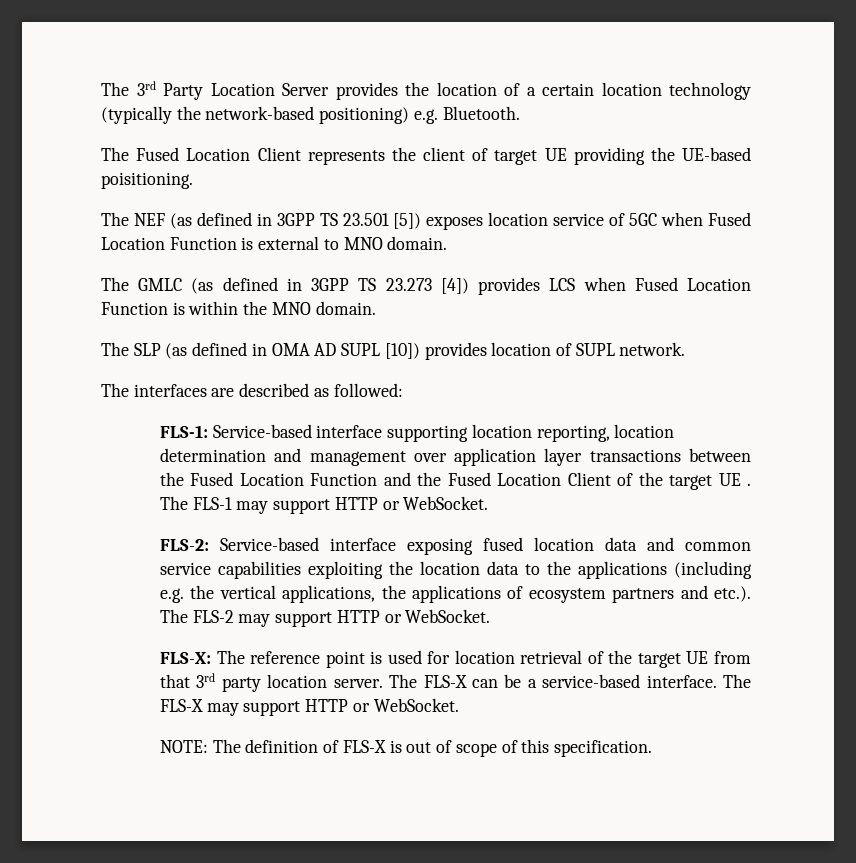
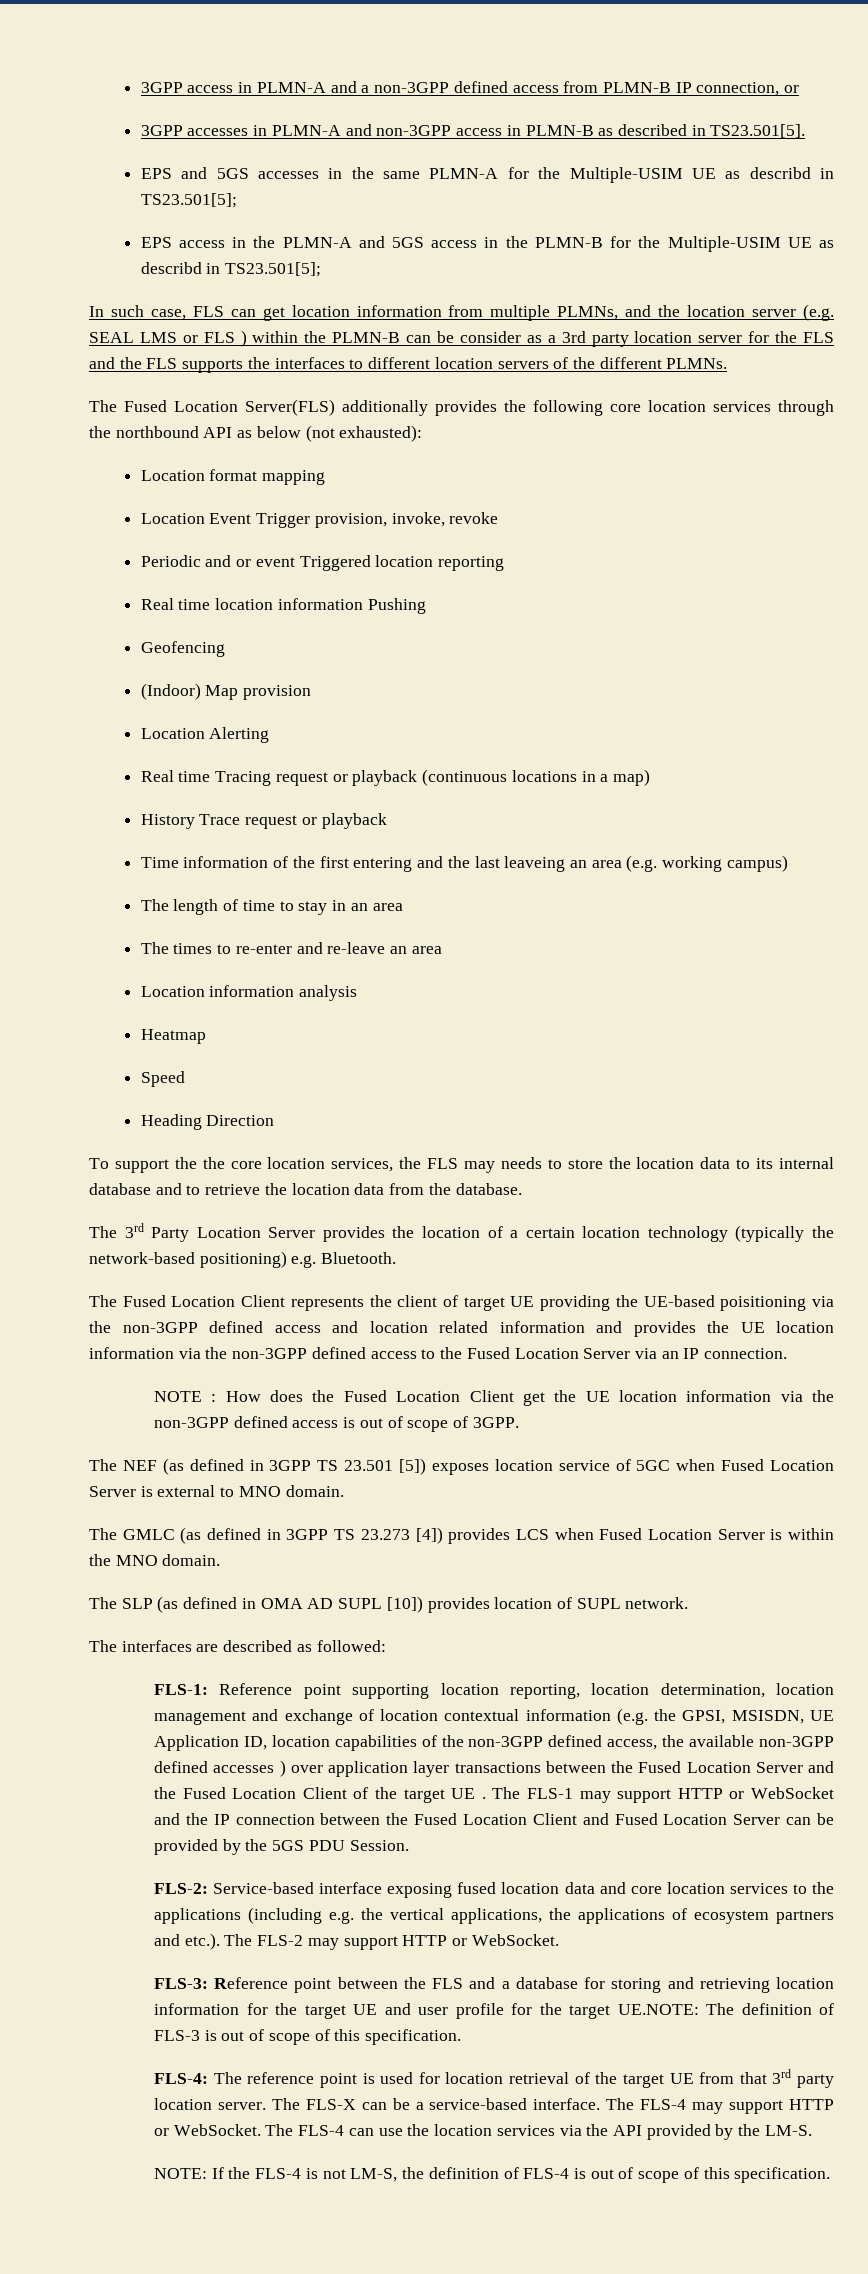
+ 3GPP access in PLMN-A and a non-3GPP defined access from PLMN-B IP connection, or
+ 3GPP accesses in PLMN-A and non-3GPP access in PLMN-B as described in TS23.501[5].
+ EPS and 5GS accesses in the same PLMN-A for the Multiple-USIM UE as describd in TS23.501[5];
+ EPS access in the PLMN-A and 5GS access in the PLMN-B for the Multiple-USIM UE as describd in TS23.501[5];
+ In such case, FLS can get location information from multiple PLMNs, and the location server (e.g. SEAL LMS or FLS ) within the PLMN-B can be consider as a 3rd party location server for the FLS and the FLS supports the interfaces to different location servers of the different PLMNs.
+ The Fused Location Server(FLS) additionally provides the following core location services through the northbound API as below (not exhausted):
+ Location format mapping
+ Location Event Trigger provision, invoke, revoke
+ Periodic and or event Triggered location reporting
+ Real time location information Pushing
+ Geofencing
+ (Indoor) Map provision
+ Location Alerting
+ Real time Tracing request or playback (continuous locations in a map)
+ History Trace request or playback
+ Time information of the first entering and the last leaveing an area (e.g. working campus)
+ The length of time to stay in an area
+ The times to re-enter and re-leave an area
+ Location information analysis
+ Heatmap
+ Speed
+ Heading Direction
+ To support the the core location services, the FLS may needs to store the location data to its internal database and to retrieve the location data from the database.
- The Fused Location Client represents the client of target UE providing the UE-based poisitioning.
+ The Fused Location Client represents the client of target UE providing the UE-based poisitioning via the non-3GPP defined access and location related information and provides the UE location information via the non-3GPP defined access to the Fused Location Server via an IP connection.
+ NOTE : How does the Fused Location Client get the UE location information via the non-3GPP defined access is out of scope of 3GPP.
- The NEF (as defined in 3GPP TS 23.501 [5]) exposes location service of 5GC when Fused Location Function is external to MNO domain.
+ The NEF (as defined in 3GPP TS 23.501 [5]) exposes location service of 5GC when Fused Location Server is external to MNO domain.
- The GMLC (as defined in 3GPP TS 23.273 [4]) provides LCS when Fused Location Function is within the MNO domain.
+ The GMLC (as defined in 3GPP TS 23.273 [4]) provides LCS when Fused Location Server is within the MNO domain.
- FLS-1: Service-based interface supporting location reporting, location determination and management over application layer transactions between the Fused Location Function and the Fused Location Client of the target UE .
+ FLS-1: Reference point supporting location reporting, location determination, location management and exchange of location contextual information (e.g. the GPSI, MSISDN, UE Application ID, location capabilities of the non-3GPP defined access, the available non-3GPP defined accesses ) over application layer transactions between the Fused Location Server and the Fused Location Client of the target UE .
- The FLS-1 may support HTTP or WebSocket.
+ The FLS-1 may support HTTP or WebSocket and the IP connection between the Fused Location Client and Fused Location Server can be provided by the 5GS PDU Session.
- FLS-2: Service-based interface exposing fused location data and common service capabilities exploiting the location data to the applications (including e.g. the vertical applications, the applications of ecosystem partners and etc.). The FLS-2 may support HTTP or WebSocket.
+ FLS-2: Service-based interface exposing fused location data and core location services to the applications (including e.g. the vertical applications, the applications of ecosystem partners and etc.). The FLS-2 may support HTTP or WebSocket.
- FLS-X: The reference point is used for location retrieval of the target UE from that 3rd party location server.
+ FLS-3: Reference point between the FLS and a database for storing and retrieving location information for the target UE and user profile for the target UE.NOTE: The definition of FLS-3 is out of scope of this specification.
+ FLS-4: The reference point is used for location retrieval of the target UE from that 3rd party location server.
- The FLS-X may support HTTP or WebSocket.
- NOTE: The definition of FLS-X is out of scope of this specification.
+ The FLS-4 may support HTTP or WebSocket. The FLS-4 can use the location services via the API provided by the LM-S.
+ NOTE: If the FLS-4 is not LM-S, the definition of FLS-4 is out of scope of this specification.

